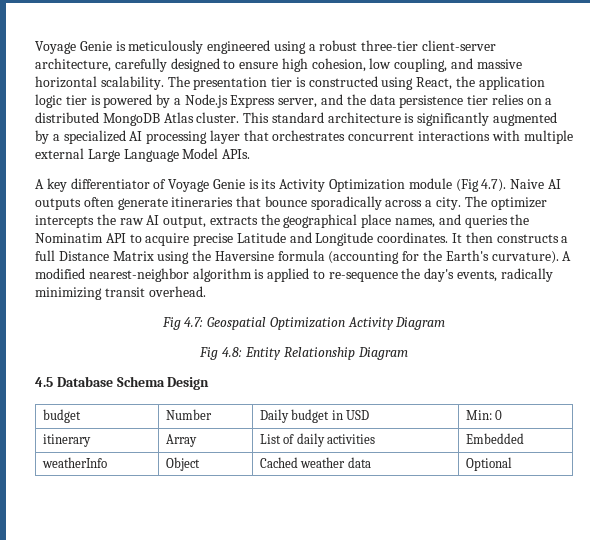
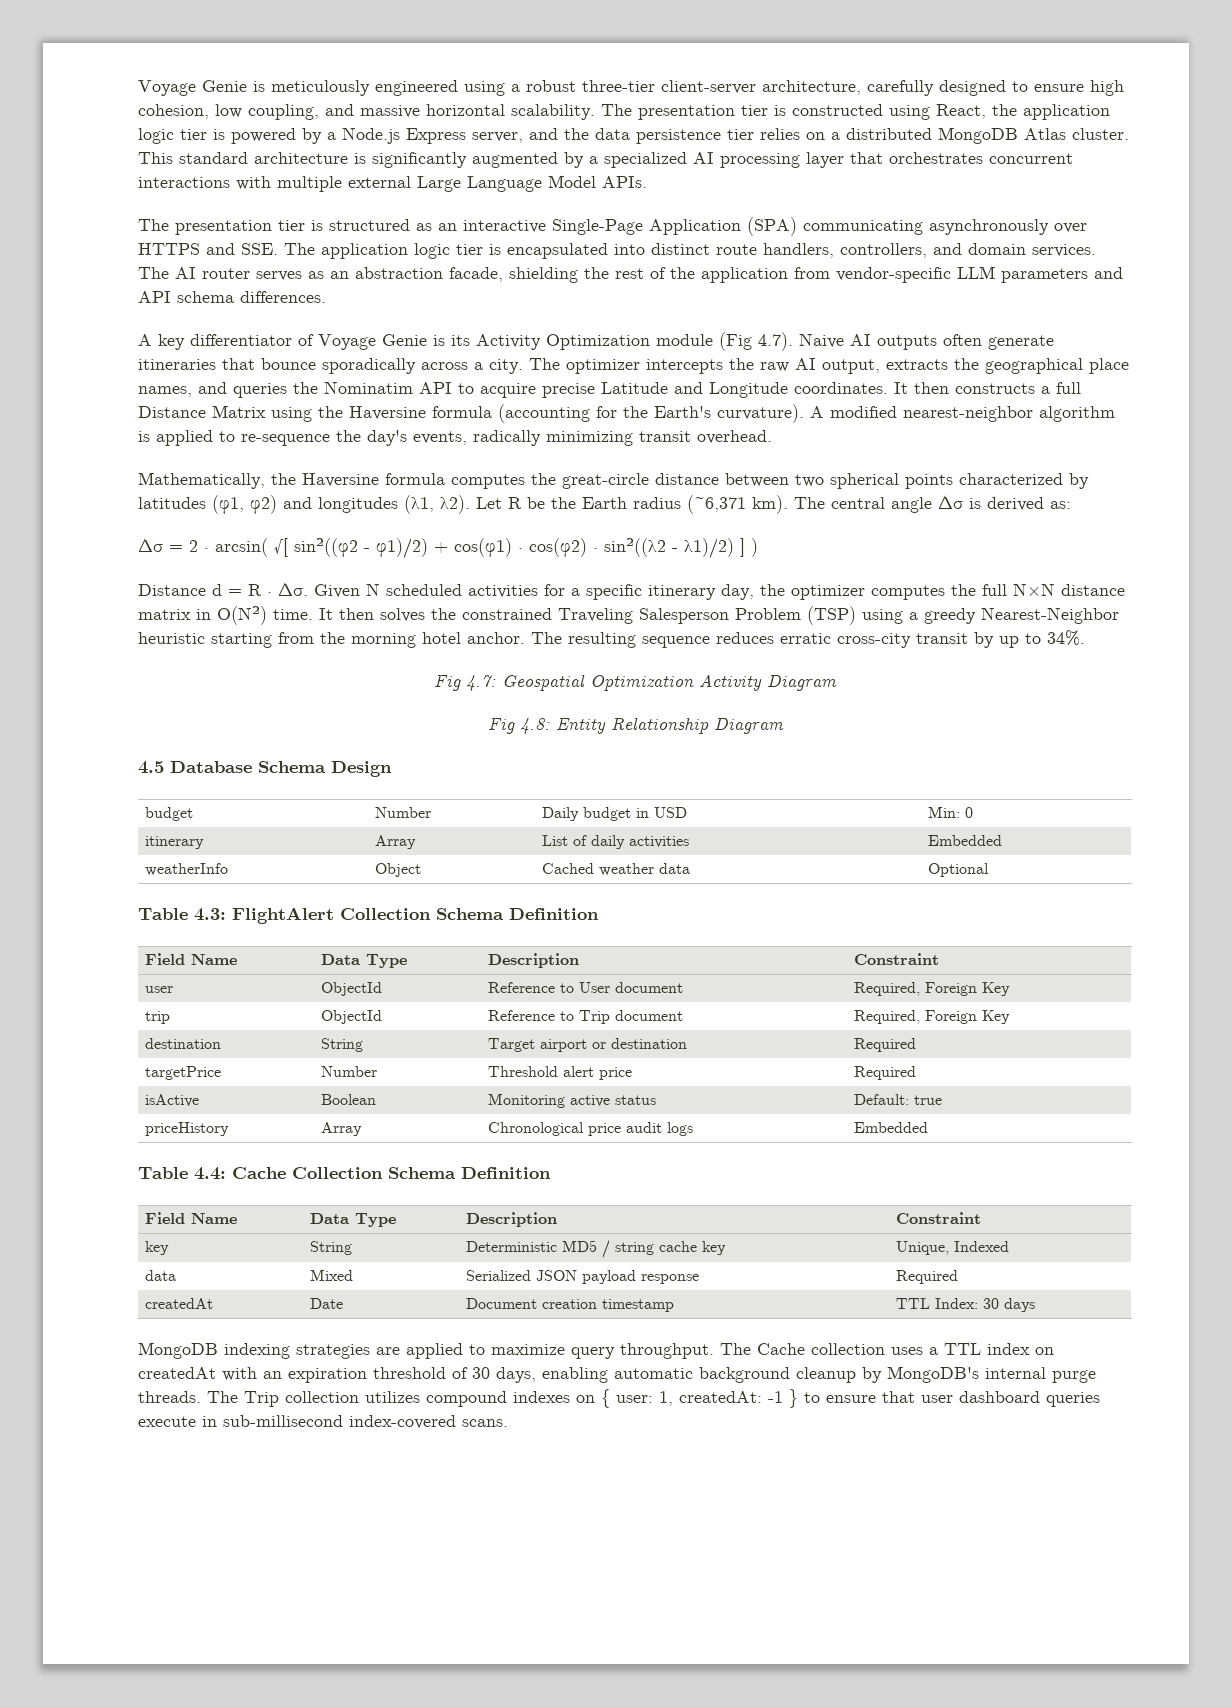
+ The presentation tier is structured as an interactive Single-Page Application (SPA) communicating asynchronously over HTTPS and SSE. The application logic tier is encapsulated into distinct route handlers, controllers, and domain services. The AI router serves as an abstraction facade, shielding the rest of the application from vendor-specific LLM parameters and API schema differences.
+ Mathematically, the Haversine formula computes the great-circle distance between two spherical points characterized by latitudes (φ1, φ2) and longitudes (λ1, λ2). Let R be the Earth radius (~6,371 km). The central angle Δσ is derived as:
+ Δσ = 2 · arcsin( √[ sin²((φ2 - φ1)/2) + cos(φ1) · cos(φ2) · sin²((λ2 - λ1)/2) ] )
+ Distance d = R · Δσ. Given N scheduled activities for a specific itinerary day, the optimizer computes the full N×N distance matrix in O(N²) time. It then solves the constrained Traveling Salesperson Problem (TSP) using a greedy Nearest-Neighbor heuristic starting from the morning hotel anchor. The resulting sequence reduces erratic cross-city transit by up to 34%.
+ Table 4.3: FlightAlert Collection Schema Definition
+ Field Name | Data Type | Description | Constraint
+ user | ObjectId | Reference to User document | Required, Foreign Key
+ trip | ObjectId | Reference to Trip document | Required, Foreign Key
+ destination | String | Target airport or destination | Required
+ targetPrice | Number | Threshold alert price | Required
+ isActive | Boolean | Monitoring active status | Default: true
+ priceHistory | Array | Chronological price audit logs | Embedded
+ Table 4.4: Cache Collection Schema Definition
+ Field Name | Data Type | Description | Constraint
+ key | String | Deterministic MD5 / string cache key | Unique, Indexed
+ data | Mixed | Serialized JSON payload response | Required
+ createdAt | Date | Document creation timestamp | TTL Index: 30 days
+ MongoDB indexing strategies are applied to maximize query throughput. The Cache collection uses a TTL index on createdAt with an expiration threshold of 30 days, enabling automatic background cleanup by MongoDB's internal purge threads. The Trip collection utilizes compound indexes on { user: 1, createdAt: -1 } to ensure that user dashboard queries execute in sub-millisecond index-covered scans.

